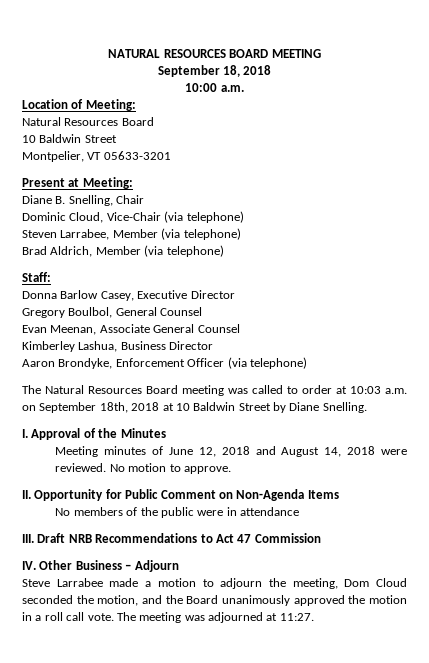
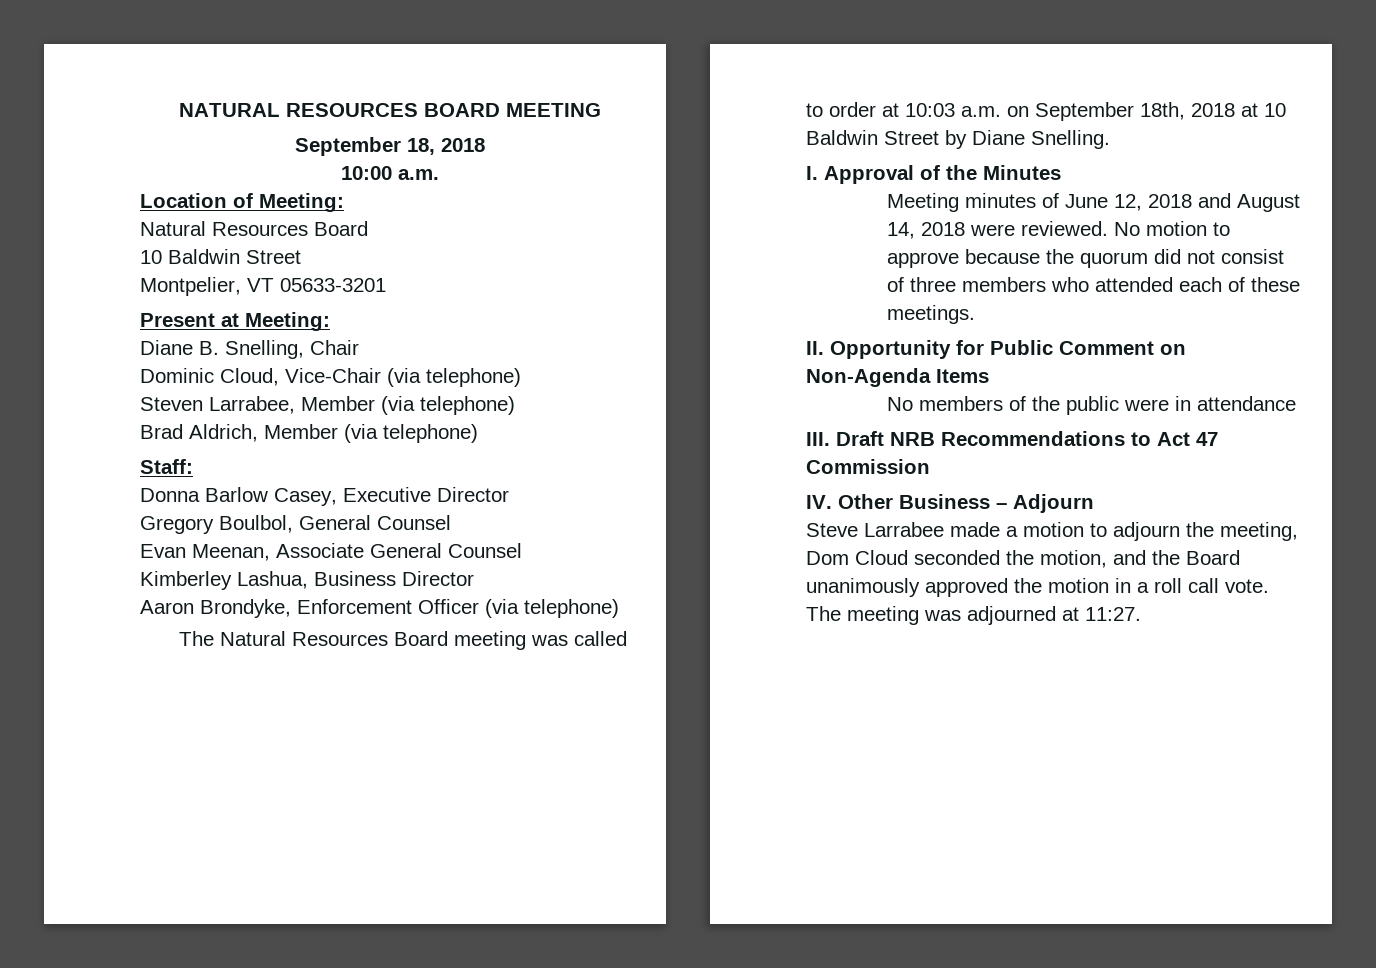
- No motion to approve.
+ No motion to approve because the quorum did not consist of three members who attended each of these meetings.

